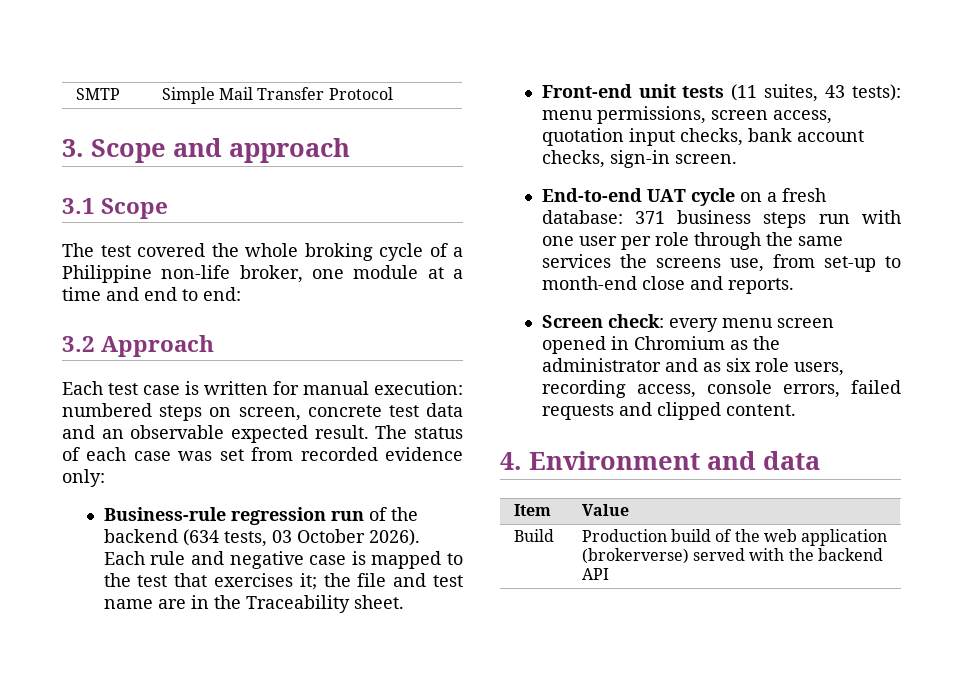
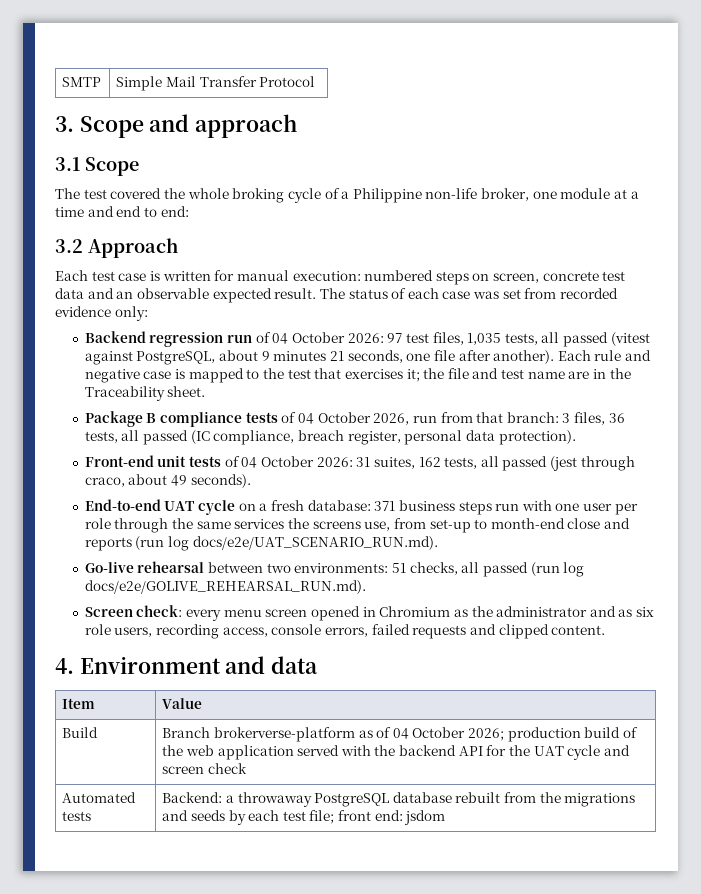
- Business-rule regression run of the backend (634 tests, 03 October 2026).
+ Backend regression run of 04 October 2026: 97 test files, 1,035 tests, all passed (vitest against PostgreSQL, about 9 minutes 21 seconds, one file after another).
- Front-end unit tests (11 suites, 43 tests): menu permissions, screen access, quotation input checks, bank account checks, sign-in screen.
+ Package B compliance tests of 04 October 2026, run from that branch: 3 files, 36 tests, all passed (IC compliance, breach register, personal data protection).
+ Front-end unit tests of 04 October 2026: 31 suites, 162 tests, all passed (jest through craco, about 49 seconds).
- End-to-end UAT cycle on a fresh database: 371 business steps run with one user per role through the same services the screens use, from set-up to month-end close and reports.
+ End-to-end UAT cycle on a fresh database: 371 business steps run with one user per role through the same services the screens use, from set-up to month-end close and reports (run log docs/e2e/UAT_SCENARIO_RUN.md).
+ Go-live rehearsal between two environments: 51 checks, all passed (run log docs/e2e/GOLIVE_REHEARSAL_RUN.md).
- Build | Production build of the web application (brokerverse) served with the backend API
+ Build | Branch brokerverse-platform as of 04 October 2026; production build of the web application served with the backend API for the UAT cycle and screen check
+ Automated tests | Backend: a throwaway PostgreSQL database rebuilt from the migrations and seeds by each test file; front end: jsdom

